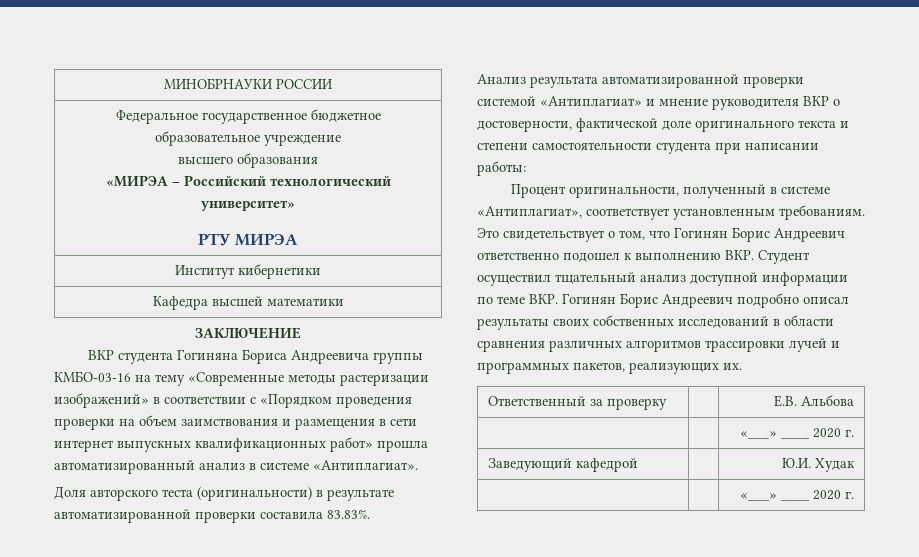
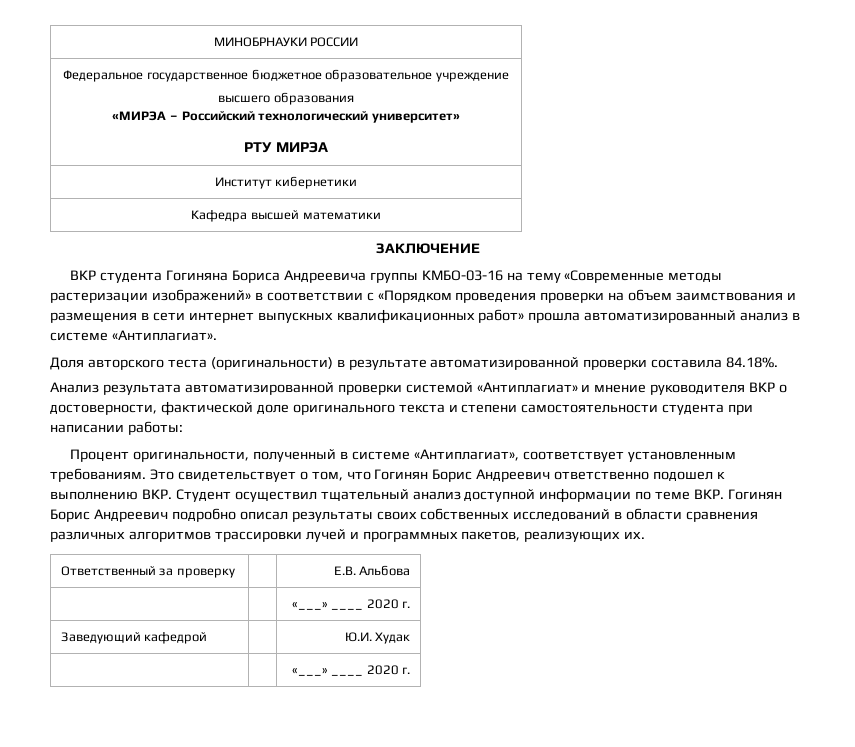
- Доля авторского теста (оригинальности) в результате автоматизированной проверки составила 83.83%.
+ Доля авторского теста (оригинальности) в результате автоматизированной проверки составила 84.18%.

